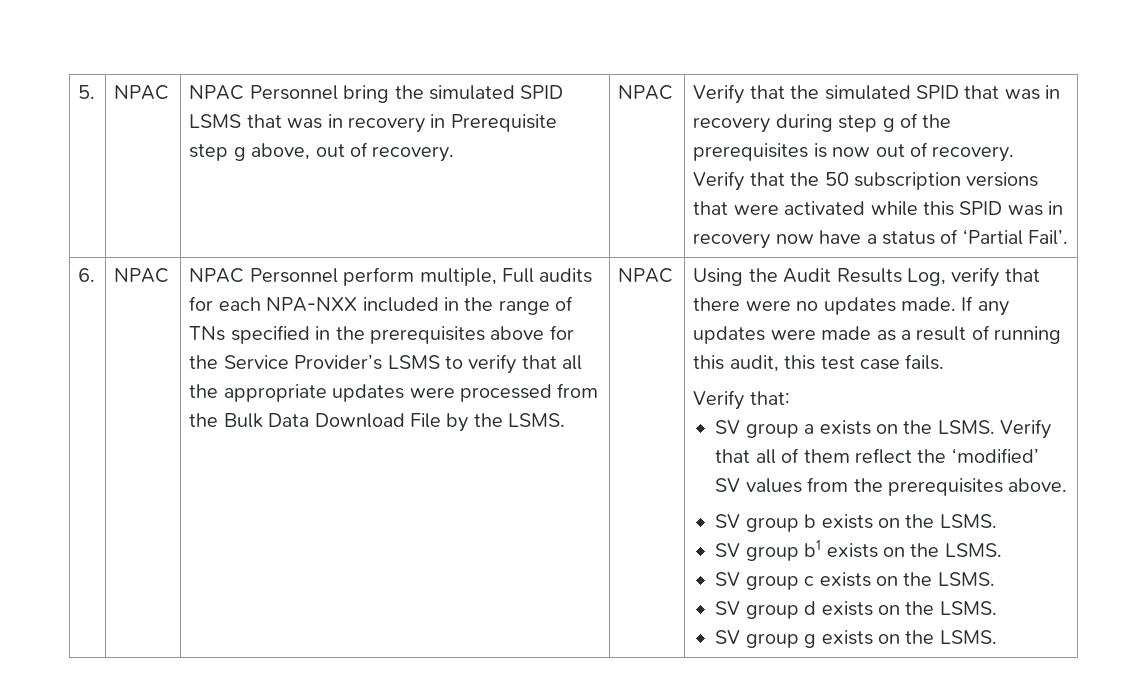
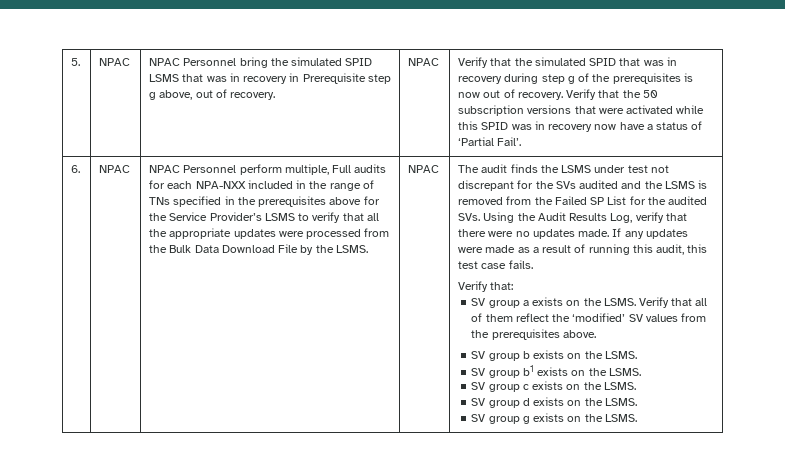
- Using the Audit Results Log, verify that there were no updates made.
+ The audit finds the LSMS under test not discrepant for the SVs audited and the LSMS is removed from the Failed SP List for the audited SVs. Using the Audit Results Log, verify that there were no updates made.

